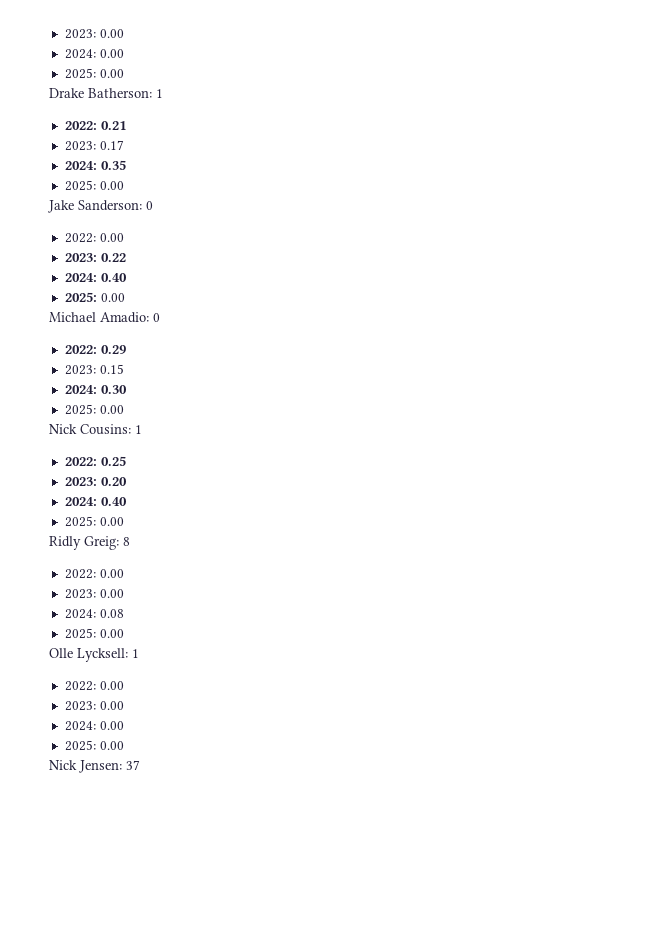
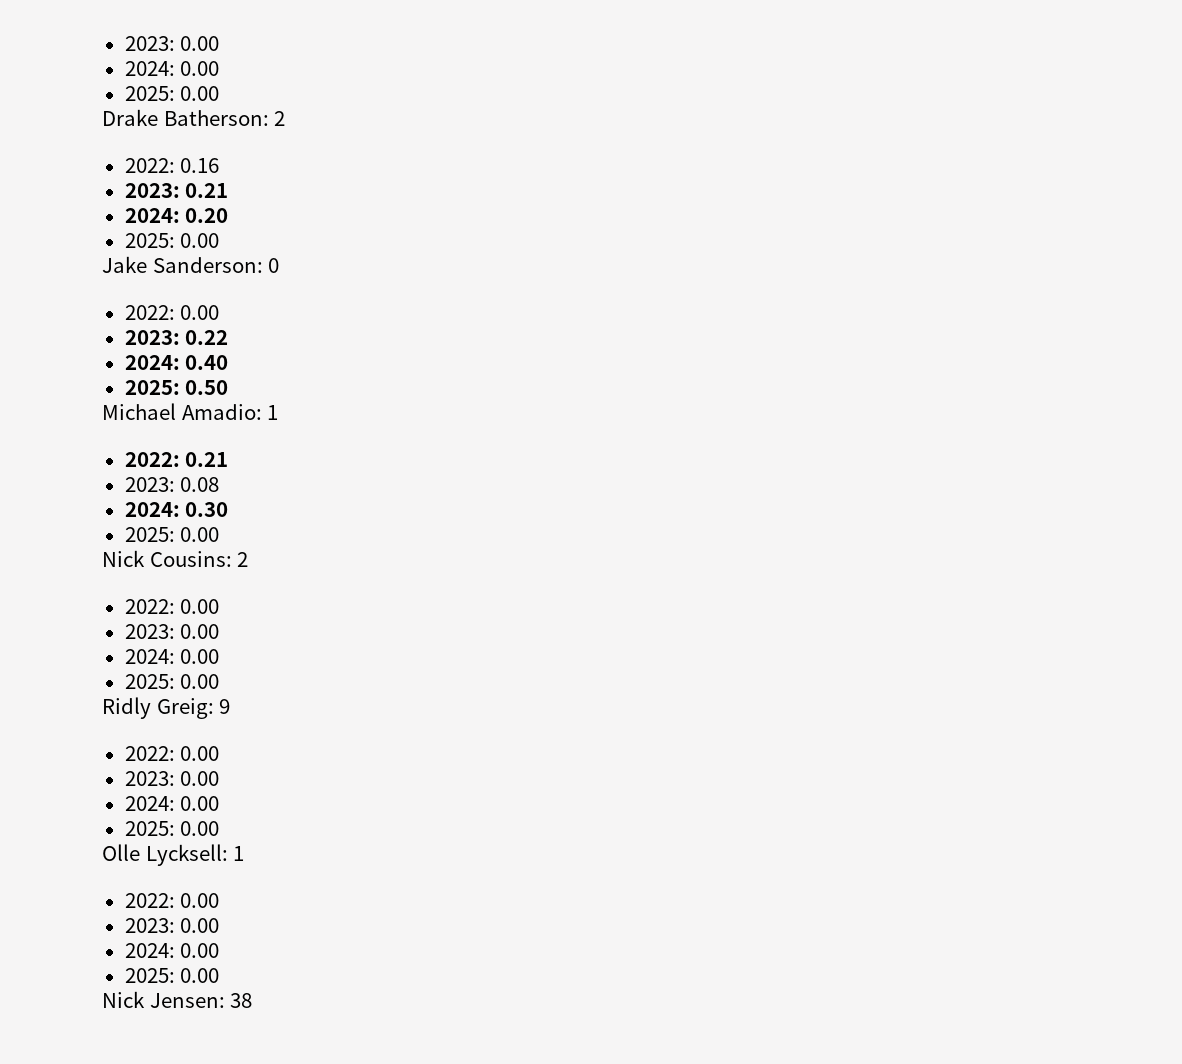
- Drake Batherson: 1
- 2022: 0.21
- 2023: 0.17
- 2024: 0.35
+ Drake Batherson: 2
+ 2022: 0.16
+ 2023: 0.21
+ 2024: 0.20
  2023: 0.22
  2024: 0.40
- 2025: 0.00
+ 2025: 0.50
- Michael Amadio: 0
- 2022: 0.29
- 2023: 0.15
+ Michael Amadio: 1
+ 2022: 0.21
+ 2023: 0.08
- Nick Cousins: 1
- 2022: 0.25
- 2023: 0.20
- 2024: 0.40
- 2025: 0.00
- Ridly Greig: 8
+ Nick Cousins: 2
  2022: 0.00
  2023: 0.00
- 2024: 0.08
+ 2024: 0.00
+ 2025: 0.00
+ Ridly Greig: 9
+ 2022: 0.00
+ 2023: 0.00
+ 2024: 0.00
- Nick Jensen: 37
+ Nick Jensen: 38

